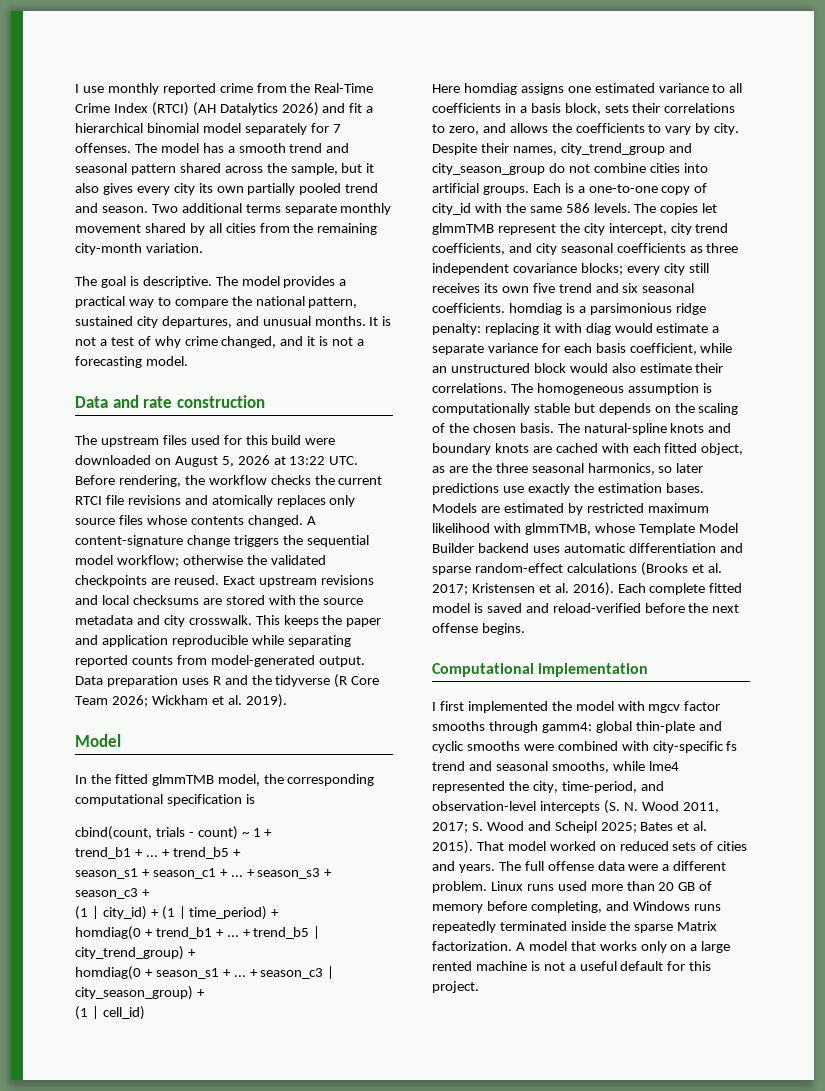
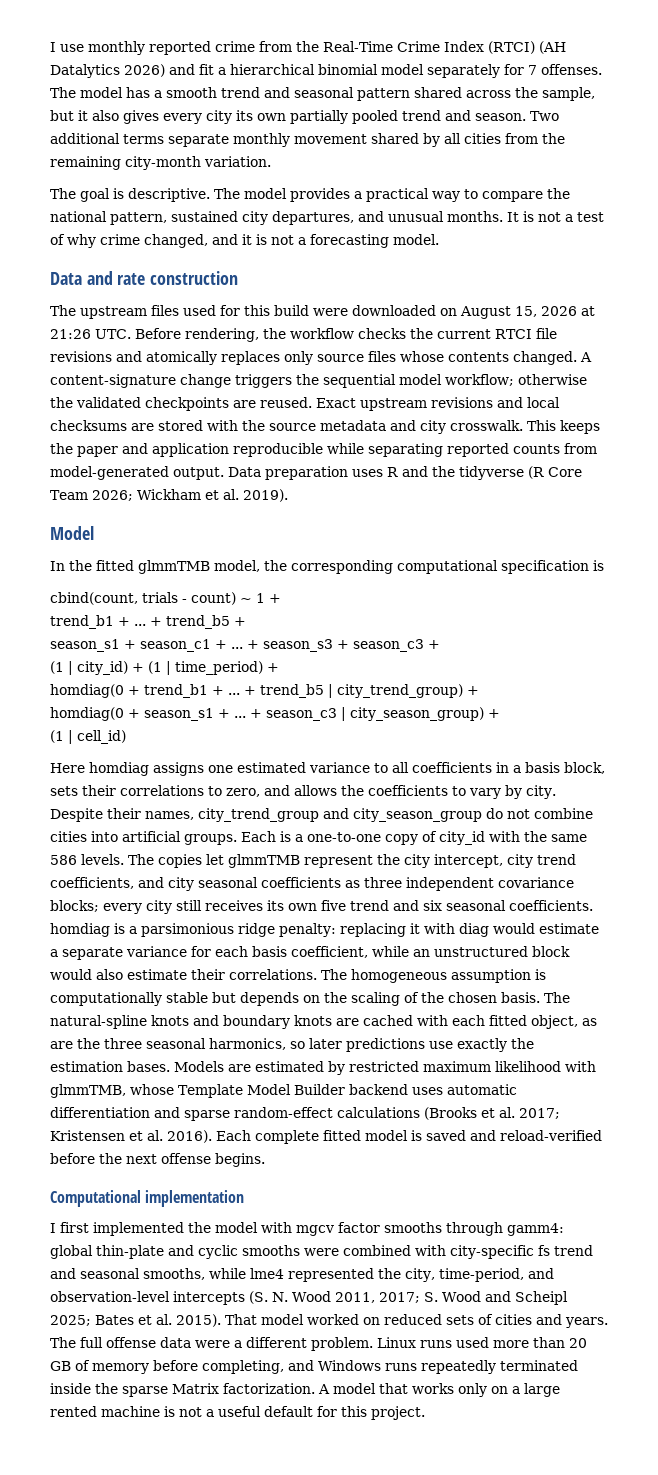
- The upstream files used for this build were downloaded on August 5, 2026 at 13:22 UTC. Before rendering, the workflow checks the current RTCI file revisions and atomically replaces only source files whose contents changed.
+ The upstream files used for this build were downloaded on August 15, 2026 at 21:26 UTC. Before rendering, the workflow checks the current RTCI file revisions and atomically replaces only source files whose contents changed.

